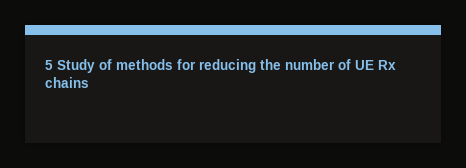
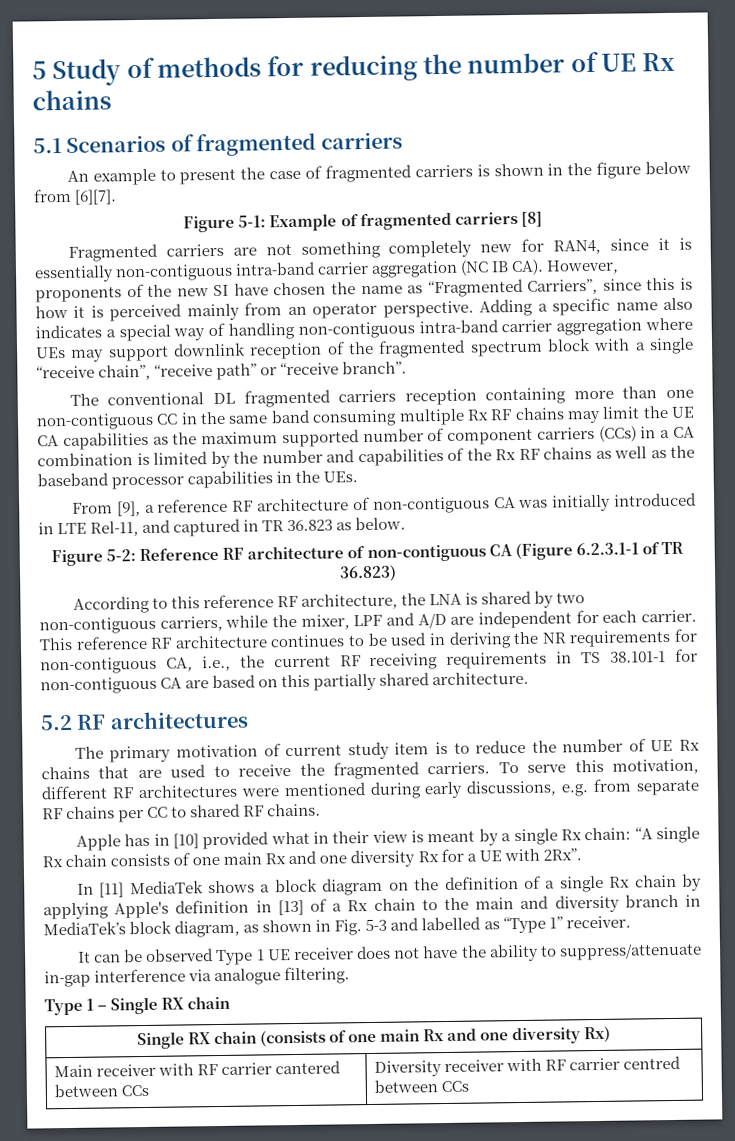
+ 5.1 Scenarios of fragmented carriers
+ An example to present the case of fragmented carriers is shown in the figure below from [6][7].
+ Figure 5-1: Example of fragmented carriers [8]
+ Fragmented carriers are not something completely new for RAN4, since it is essentially non-contiguous intra-band carrier aggregation (NC IB CA). However, proponents of the new SI have chosen the name as “Fragmented Carriers”, since this is how it is perceived mainly from an operator perspective. Adding a specific name also indicates a special way of handling non-contiguous intra-band carrier aggregation where UEs may support downlink reception of the fragmented spectrum block with a single “receive chain”, “receive path” or “receive branch”.
+ The conventional DL fragmented carriers reception containing more than one non-contiguous CC in the same band consuming multiple Rx RF chains may limit the UE CA capabilities as the maximum supported number of component carriers (CCs) in a CA combination is limited by the number and capabilities of the Rx RF chains as well as the baseband processor capabilities in the UEs.
+ From [9], a reference RF architecture of non-contiguous CA was initially introduced in LTE Rel-11, and captured in TR 36.823 as below.
+ Figure 5-2: Reference RF architecture of non-contiguous CA (Figure 6.2.3.1-1 of TR 36.823)
+ According to this reference RF architecture, the LNA is shared by two non-contiguous carriers, while the mixer, LPF and A/D are independent for each carrier. This reference RF architecture continues to be used in deriving the NR requirements for non-contiguous CA, i.e., the current RF receiving requirements in TS 38.101-1 for non-contiguous CA are based on this partially shared architecture.
+ 5.2 RF architectures
+ The primary motivation of current study item is to reduce the number of UE Rx chains that are used to receive the fragmented carriers. To serve this motivation, different RF architectures were mentioned during early discussions, e.g. from separate RF chains per CC to shared RF chains.
+ Apple has in [10] provided what in their view is meant by a single Rx chain: “A single Rx chain consists of one main Rx and one diversity Rx for a UE with 2Rx”.
+ In [11] MediaTek shows a block diagram on the definition of a single Rx chain by applying Apple's definition in [13] of a Rx chain to the main and diversity branch in MediaTek’s block diagram, as shown in Fig. 5-3 and labelled as “Type 1” receiver.
+ It can be observed Type 1 UE receiver does not have the ability to suppress/attenuate in-gap interference via analogue filtering.
+ Type 1 – Single RX chain
+ Single RX chain (consists of one main Rx and one diversity Rx)
+ Main receiver with RF carrier cantered between CCs | Diversity receiver with RF carrier centred between CCs

